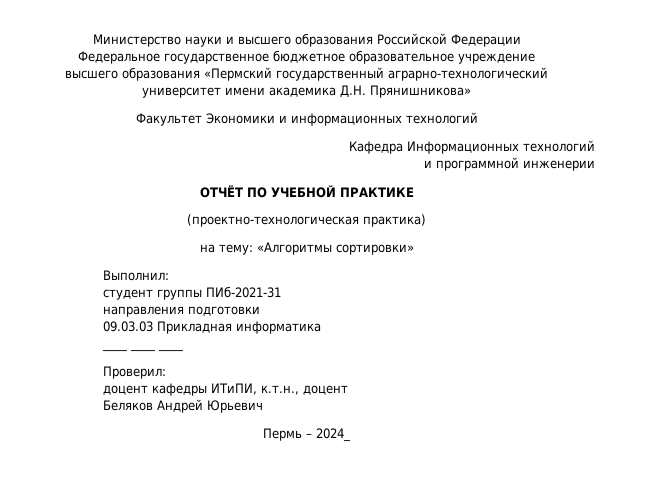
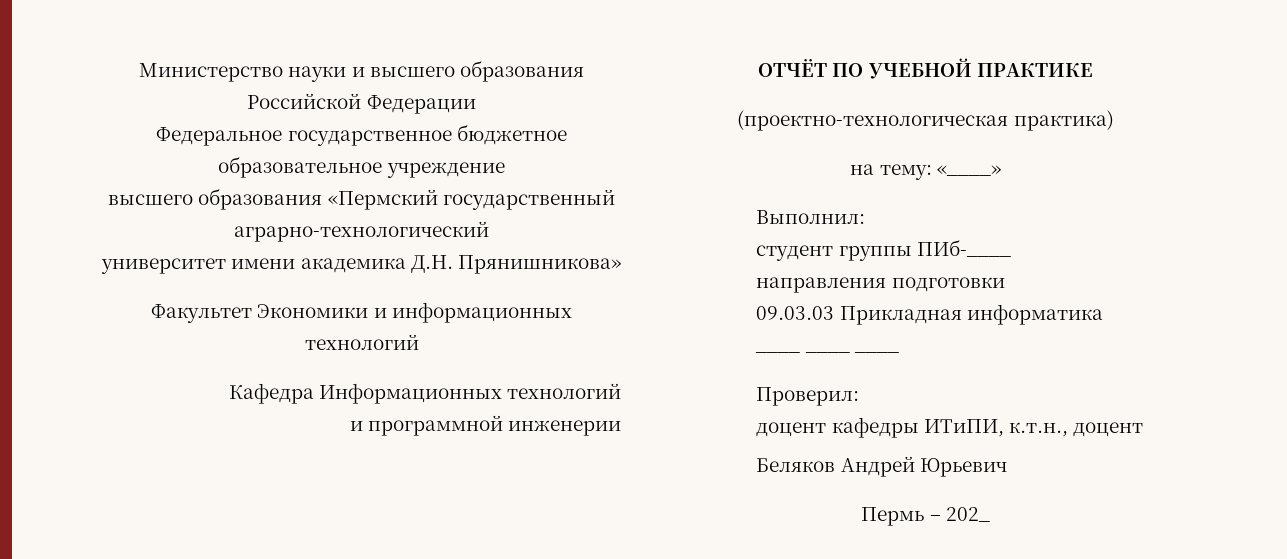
- на тему: «Алгоритмы сортировки»
+ на тему: «____»
- студент группы ПИб-2021-31
+ студент группы ПИб-____
- Пермь – 2024_
+ Пермь – 202_

